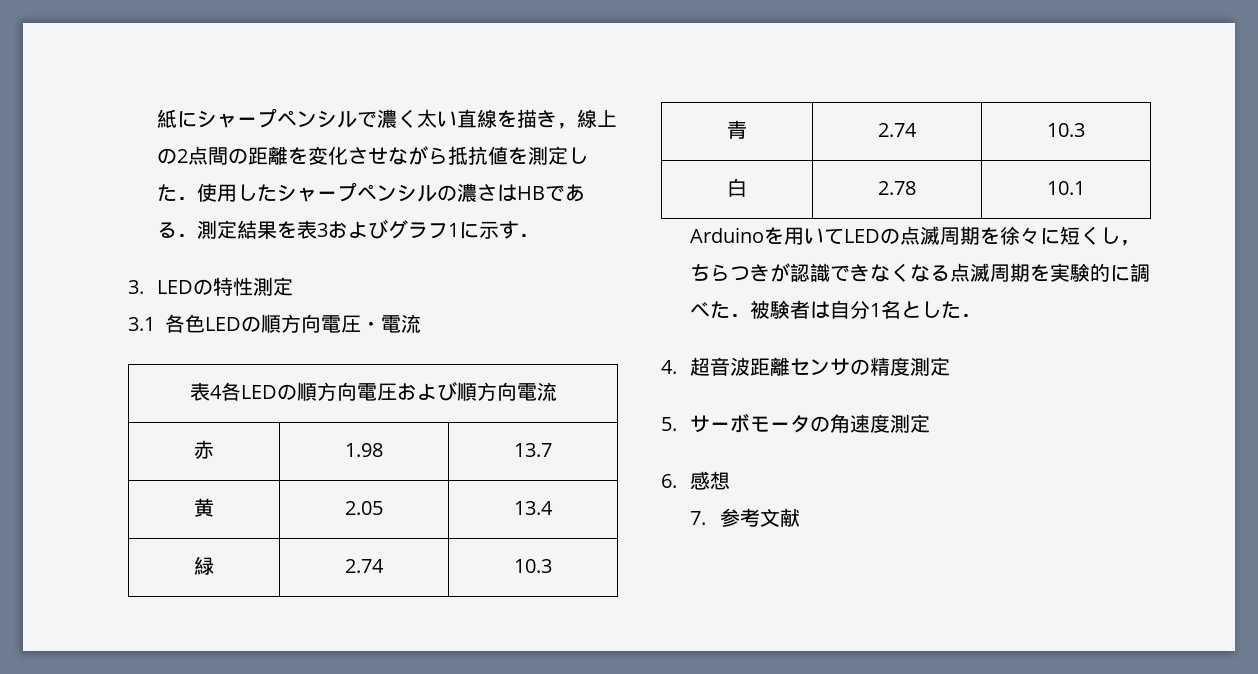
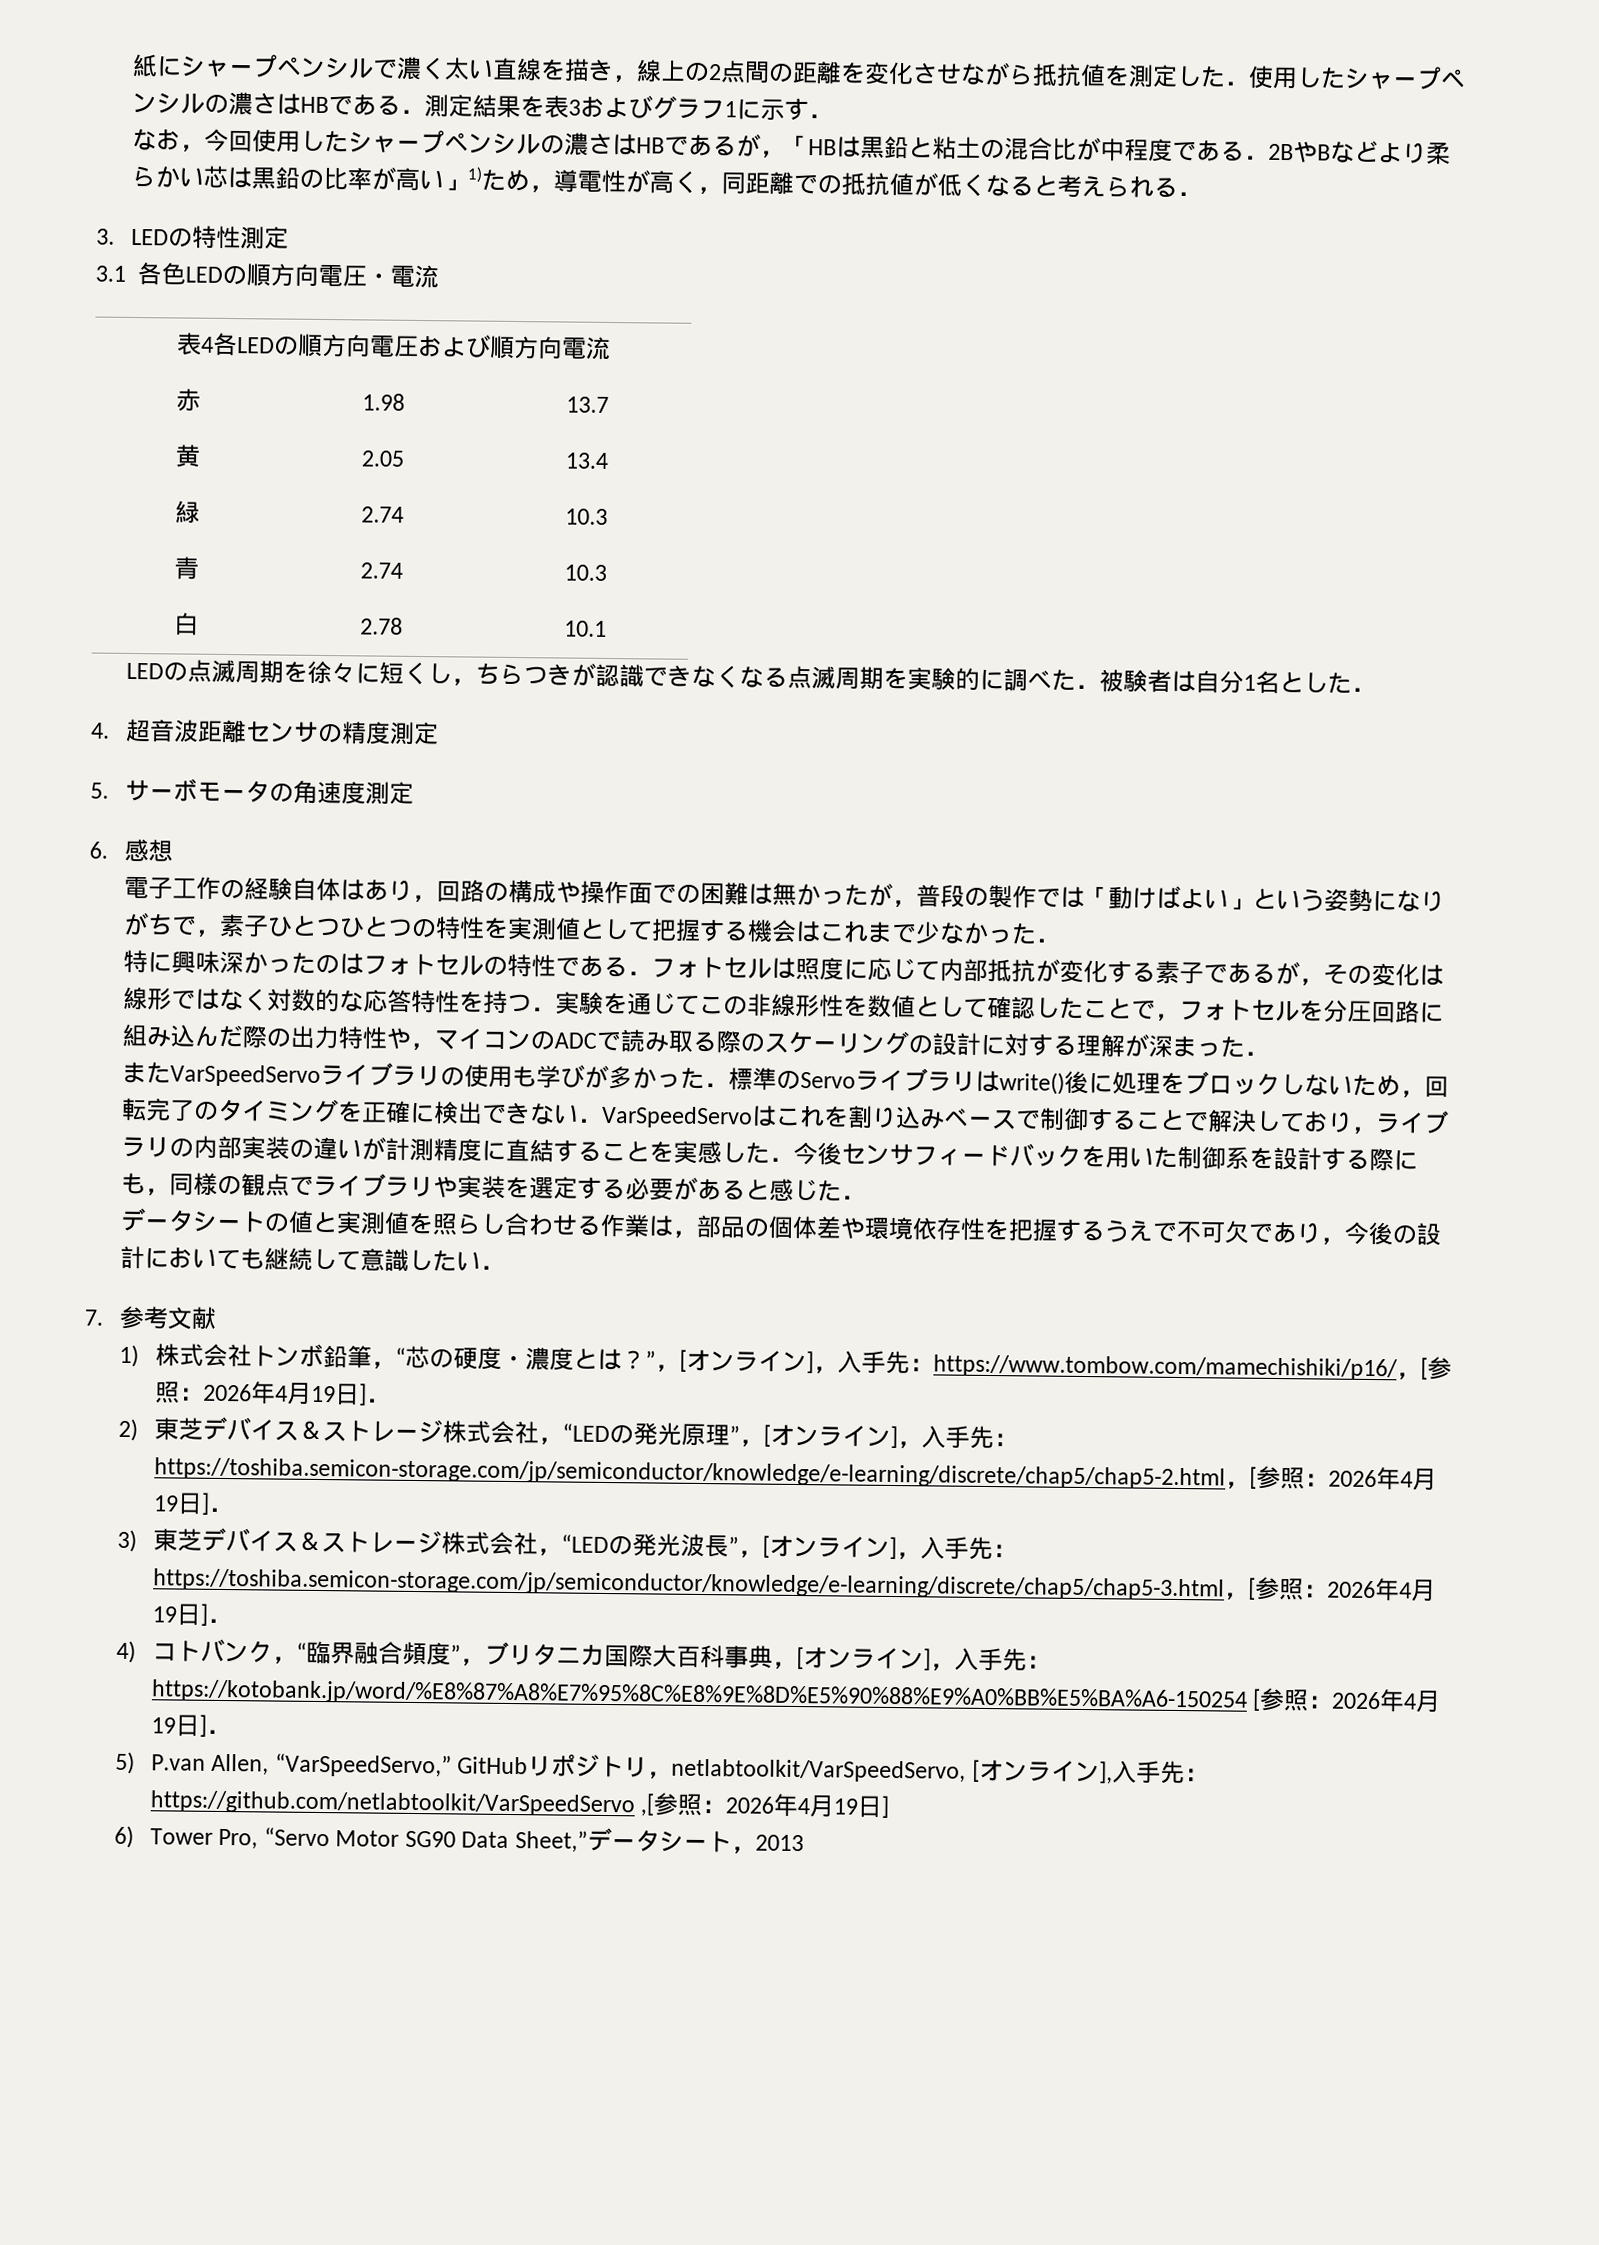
+ なお，今回使用したシャープペンシルの濃さはHBであるが，「HBは黒鉛と粘土の混合比が中程度である．2BやBなどより柔らかい芯は黒鉛の比率が高い」1)ため，導電性が高く，同距離での抵抗値が低くなると考えられる．
- Arduinoを用いてLEDの点滅周期を徐々に短くし，ちらつきが認識できなくなる点滅周期を実験的に調べた．被験者は自分1名とした．
+ LEDの点滅周期を徐々に短くし，ちらつきが認識できなくなる点滅周期を実験的に調べた．被験者は自分1名とした．
+ 電子工作の経験自体はあり，回路の構成や操作面での困難は無かったが，普段の製作では「動けばよい」という姿勢になりがちで，素子ひとつひとつの特性を実測値として把握する機会はこれまで少なかった．
+ 特に興味深かったのはフォトセルの特性である．フォトセルは照度に応じて内部抵抗が変化する素子であるが，その変化は線形ではなく対数的な応答特性を持つ．実験を通じてこの非線形性を数値として確認したことで，フォトセルを分圧回路に組み込んだ際の出力特性や，マイコンのADCで読み取る際のスケーリングの設計に対する理解が深まった．
+ またVarSpeedServoライブラリの使用も学びが多かった．標準のServoライブラリはwrite()後に処理をブロックしないため，回転完了のタイミングを正確に検出できない．VarSpeedServoはこれを割り込みベースで制御することで解決しており，ライブラリの内部実装の違いが計測精度に直結することを実感した．今後センサフィードバックを用いた制御系を設計する際にも，同様の観点でライブラリや実装を選定する必要があると感じた．
+ データシートの値と実測値を照らし合わせる作業は，部品の個体差や環境依存性を把握するうえで不可欠であり，今後の設計においても継続して意識したい．
  7.参考文献
+ 1)株式会社トンボ鉛筆，“芯の硬度・濃度とは？”，[オンライン]，入手先：https://www.tombow.com/mamechishiki/p16/，[参照：2026年4月19日]．
+ 2)東芝デバイス＆ストレージ株式会社，“LEDの発光原理”，[オンライン]，入手先：https://toshiba.semicon-storage.com/jp/semiconductor/knowledge/e-learning/discrete/chap5/chap5-2.html，[参照：2026年4月19日]．
+ 3)東芝デバイス＆ストレージ株式会社，“LEDの発光波長”，[オンライン]，入手先：https://toshiba.semicon-storage.com/jp/semiconductor/knowledge/e-learning/discrete/chap5/chap5-3.html，[参照：2026年4月19日]．
+ 4)コトバンク，“臨界融合頻度”，ブリタニカ国際大百科事典，[オンライン]，入手先：https://kotobank.jp/word/%E8%87%A8%E7%95%8C%E8%9E%8D%E5%90%88%E9%A0%BB%E5%BA%A6-150254 [参照：2026年4月19日]．
+ 5) P.van Allen, “VarSpeedServo,” GitHubリポジトリ，netlabtoolkit/VarSpeedServo, [オンライン],入手先：https://github.com/netlabtoolkit/VarSpeedServo ,[参照：2026年4月19日]
+ 6) Tower Pro, “Servo Motor SG90 Data Sheet,”データシート，2013

